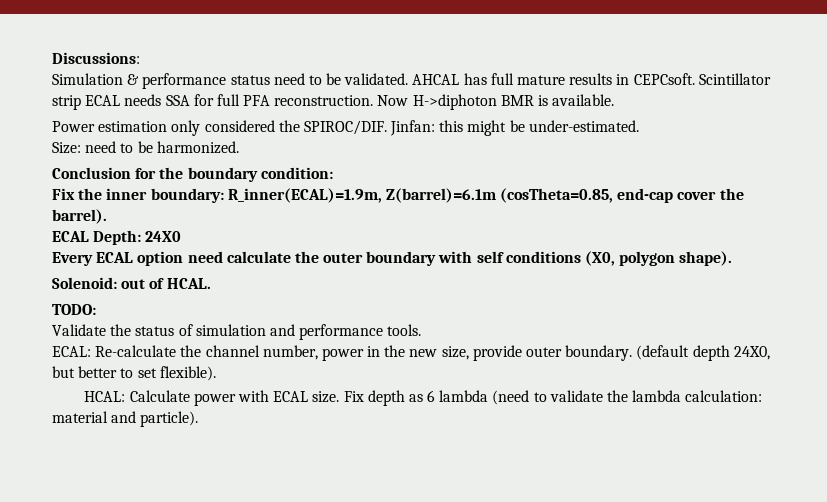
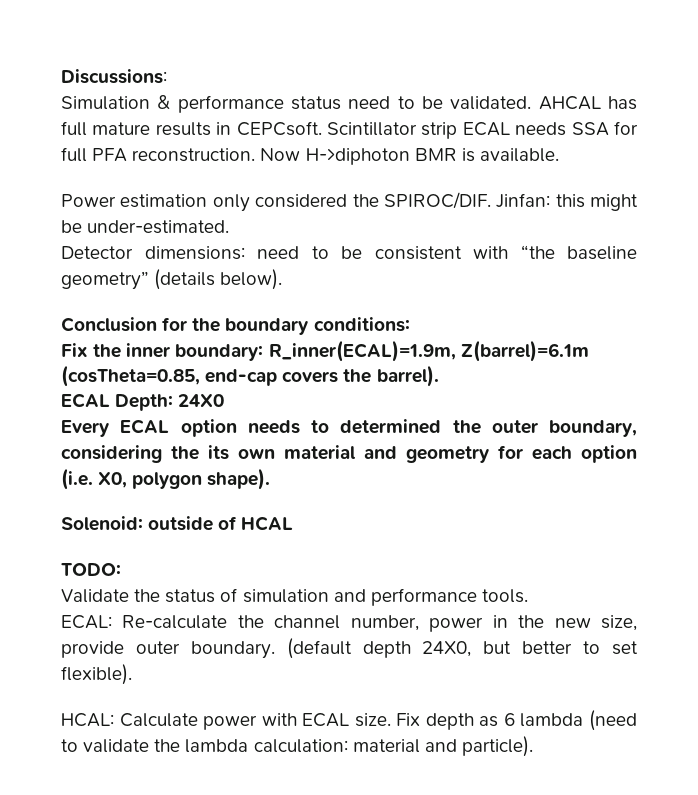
- Size: need to be harmonized.
+ Detector dimensions: need to be consistent with “the baseline geometry” (details below).
- Conclusion for the boundary condition:
+ Conclusion for the boundary conditions:
- Fix the inner boundary: R_inner(ECAL)=1.9m, Z(barrel)=6.1m (cosTheta=0.85, end-cap cover the barrel).
+ Fix the inner boundary: R_inner(ECAL)=1.9m, Z(barrel)=6.1m (cosTheta=0.85, end-cap covers the barrel).
- Every ECAL option need calculate the outer boundary with self conditions (X0, polygon shape).
+ Every ECAL option needs to determined the outer boundary, considering the its own material and geometry for each option (i.e. X0, polygon shape).
- Solenoid: out of HCAL.
+ Solenoid: outside of HCAL

